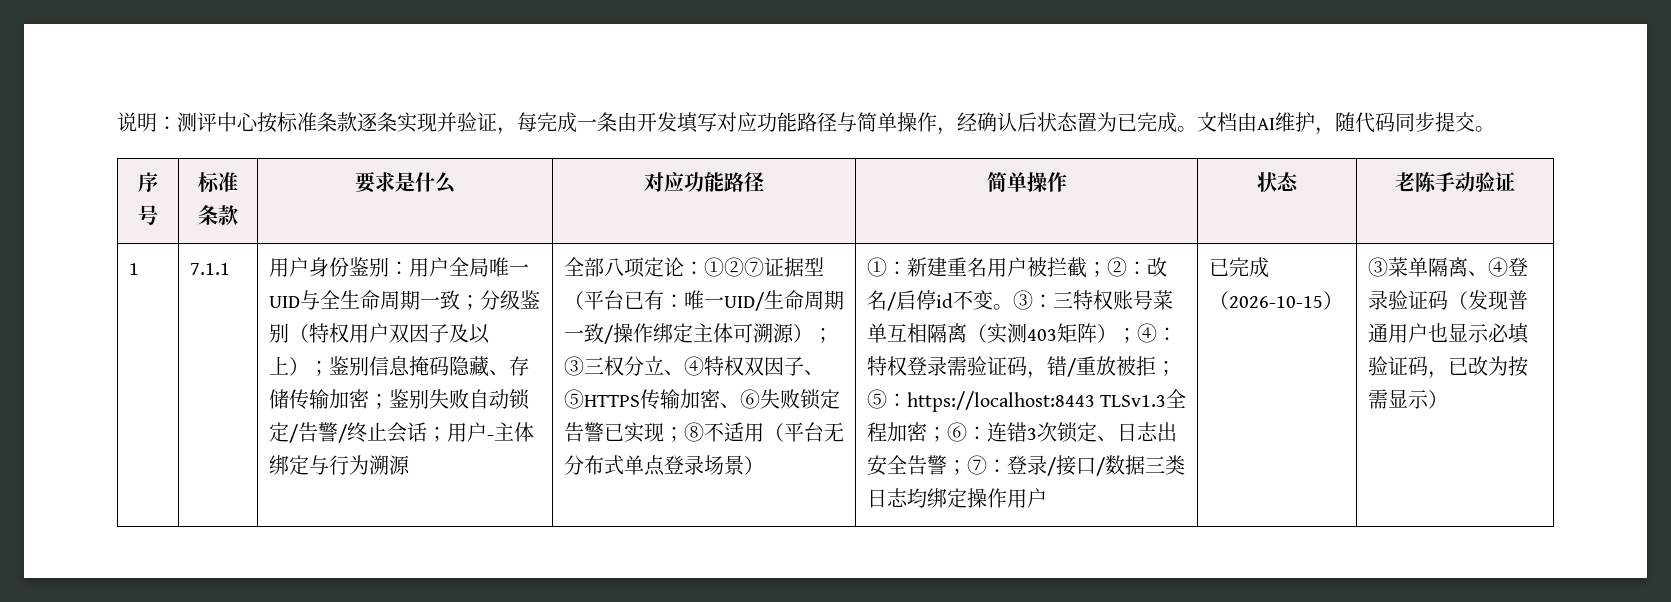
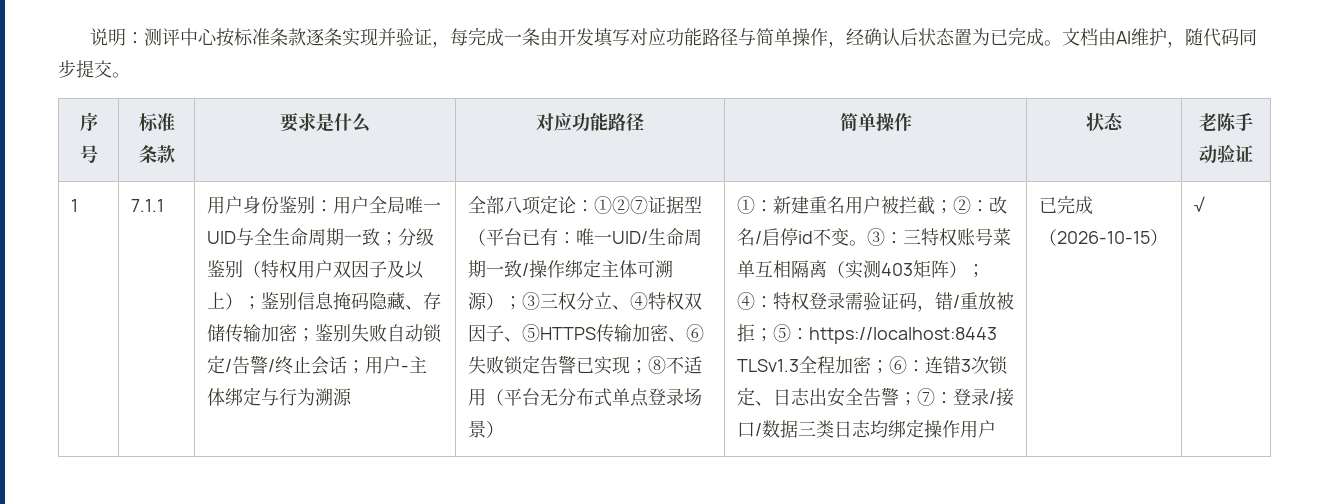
- ③菜单隔离、④登录验证码（发现普通用户也显示必填验证码，已改为按需显示）
+ √

